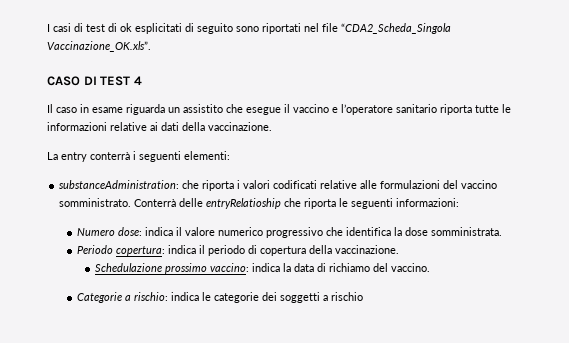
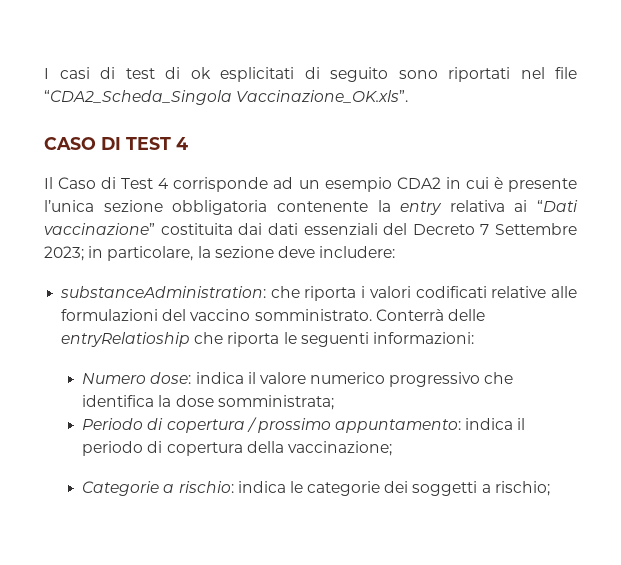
- Il caso in esame riguarda un assistito che esegue il vaccino e l’operatore sanitario riporta tutte le informazioni relative ai dati della vaccinazione.
- La entry conterrà i seguenti elementi:
+ Il Caso di Test 4 corrisponde ad un esempio CDA2 in cui è presente l’unica sezione obbligatoria contenente la entry relativa ai “Dati vaccinazione” costituita dai dati essenziali del Decreto 7 Settembre 2023; in particolare, la sezione deve includere:
- Numero dose: indica il valore numerico progressivo che identifica la dose somministrata.
+ Numero dose: indica il valore numerico progressivo che identifica la dose somministrata;
- Periodo copertura: indica il periodo di copertura della vaccinazione.
- Schedulazione prossimo vaccino: indica la data di richiamo del vaccino.
+ Periodo di copertura / prossimo appuntamento: indica il periodo di copertura della vaccinazione;
- Categorie a rischio: indica le categorie dei soggetti a rischio
+ Categorie a rischio: indica le categorie dei soggetti a rischio;

